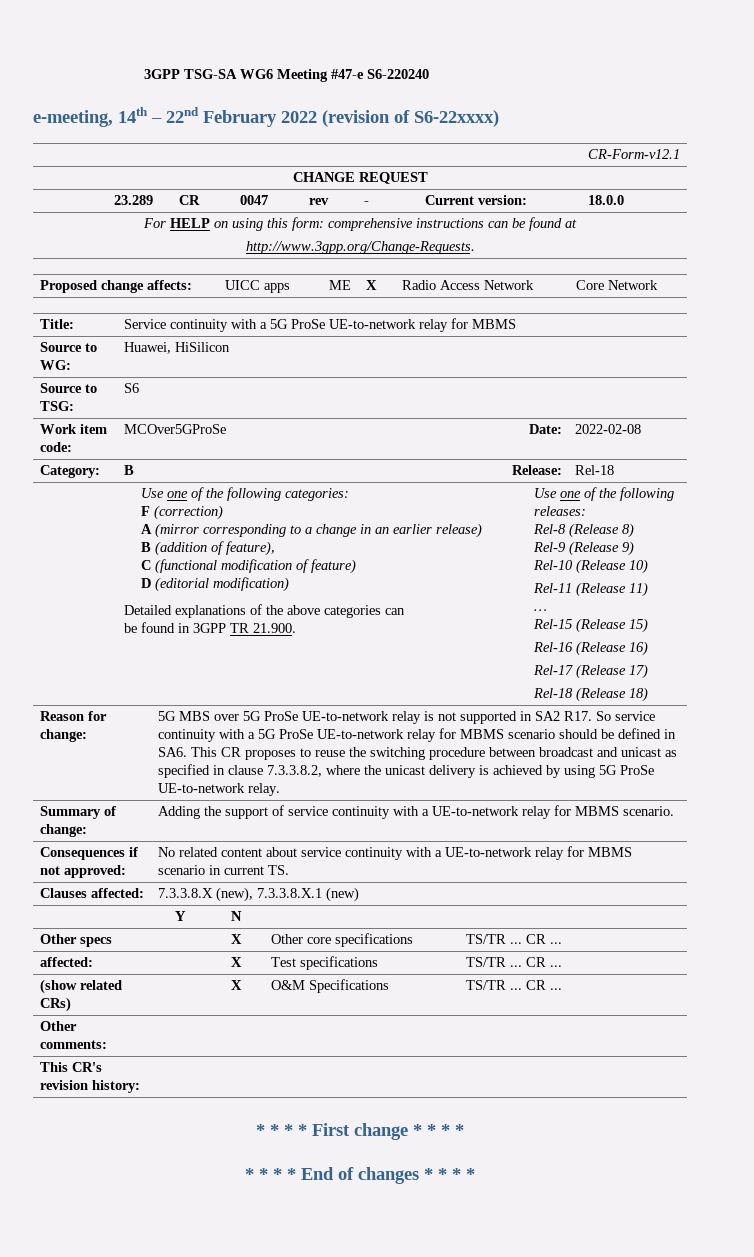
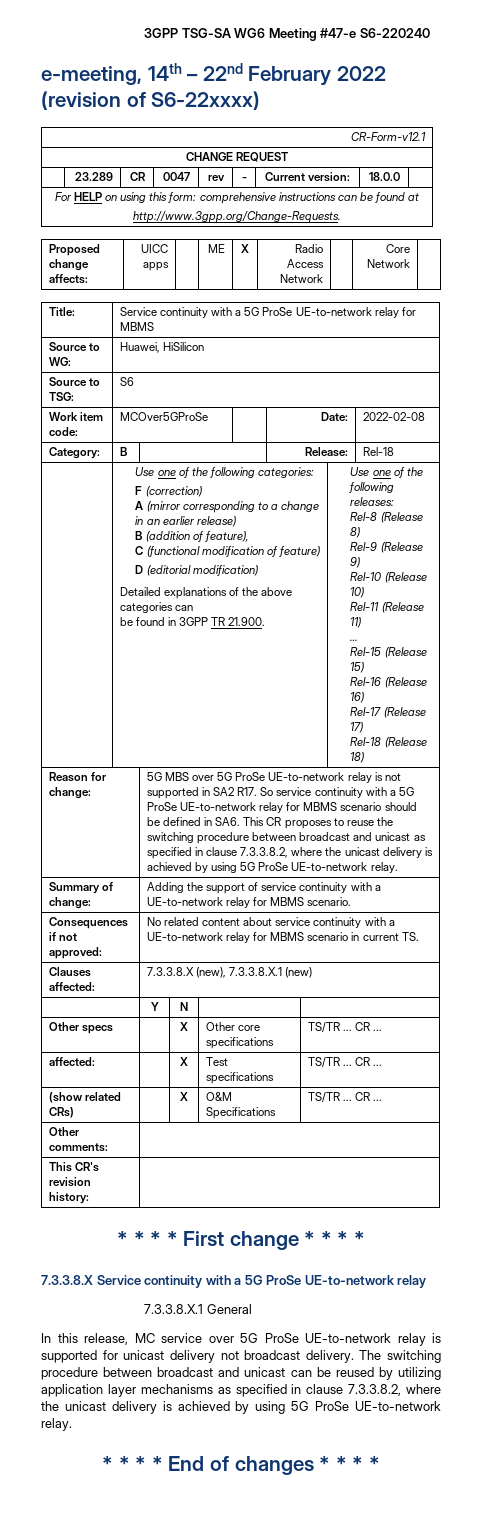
+ 7.3.3.8.X Service continuity with a 5G ProSe UE-to-network relay
+ 7.3.3.8.X.1 General
+ In this release, MC service over 5G ProSe UE-to-network relay is supported for unicast delivery not broadcast delivery. The switching procedure between broadcast and unicast can be reused by utilizing application layer mechanisms as specified in clause 7.3.3.8.2, where the unicast delivery is achieved by using 5G ProSe UE-to-network relay.

